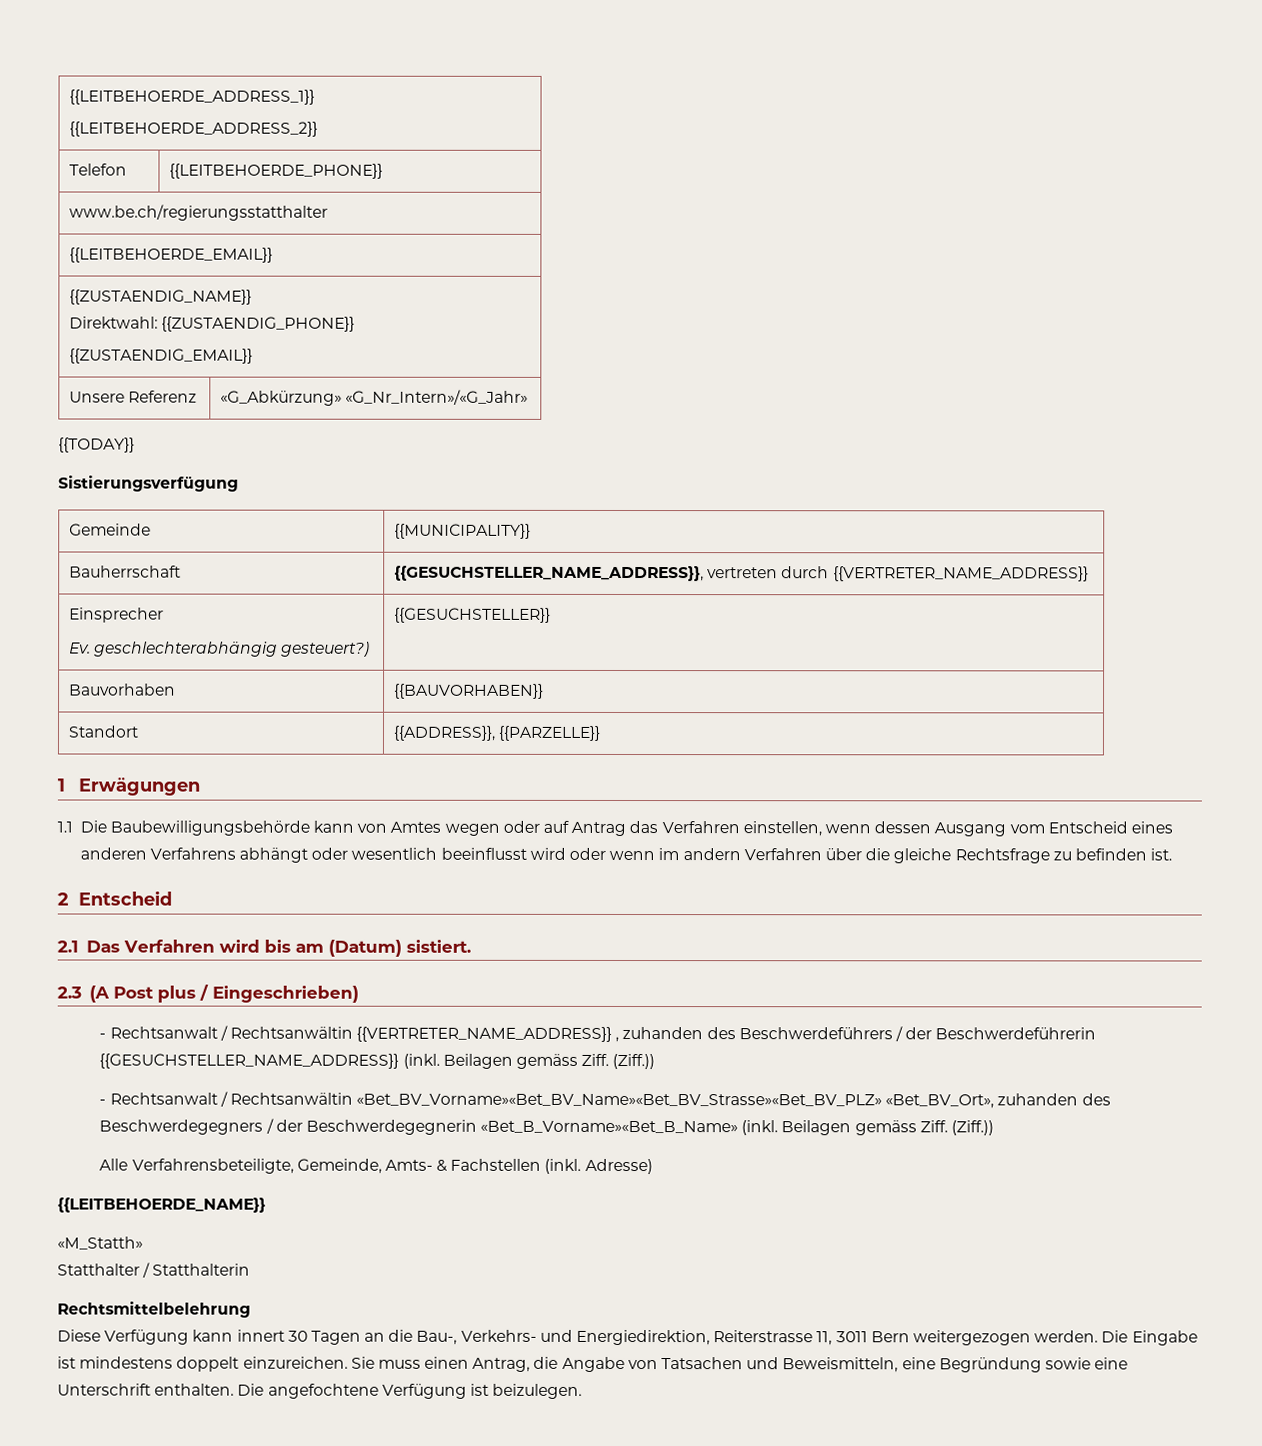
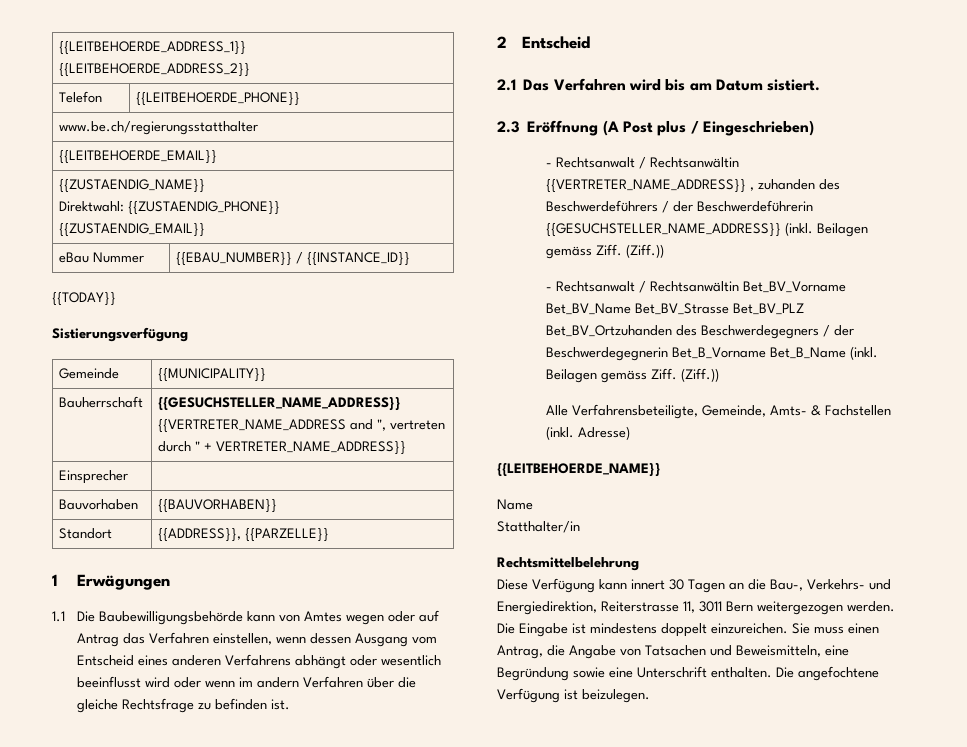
- Unsere Referenz | «G_Abkürzung» «G_Nr_Intern»/«G_Jahr»
+ eBau Nummer | {{EBAU_NUMBER}} / {{INSTANCE_ID}}
- Bauherrschaft | {{GESUCHSTELLER_NAME_ADDRESS}}, vertreten durch {{VERTRETER_NAME_ADDRESS}}
- Einsprecher
- Ev. geschlechterabhängig gesteuert?) | {{GESUCHSTELLER}}
+ Bauherrschaft | {{GESUCHSTELLER_NAME_ADDRESS}} {{VERTRETER_NAME_ADDRESS and ", vertreten durch " + VERTRETER_NAME_ADDRESS}}
+ Einsprecher |
- 2.1 Das Verfahren wird bis am (Datum) sistiert.
+ 2.1 Das Verfahren wird bis am Datum sistiert.
- 2.3 (A Post plus / Eingeschrieben)
+ 2.3 Eröffnung (A Post plus / Eingeschrieben)
- - Rechtsanwalt / Rechtsanwältin «Bet_BV_Vorname»«Bet_BV_Name»«Bet_BV_Strasse»«Bet_BV_PLZ» «Bet_BV_Ort», zuhanden des Beschwerdegegners / der Beschwerdegegnerin «Bet_B_Vorname»«Bet_B_Name» (inkl.
+ - Rechtsanwalt / Rechtsanwältin Bet_BV_Vorname Bet_BV_Name Bet_BV_Strasse Bet_BV_PLZ Bet_BV_Ortzuhanden des Beschwerdegegners / der Beschwerdegegnerin Bet_B_Vorname Bet_B_Name (inkl.
- «M_Statth»
- Statthalter / Statthalterin
+ Name
+ Statthalter/in

